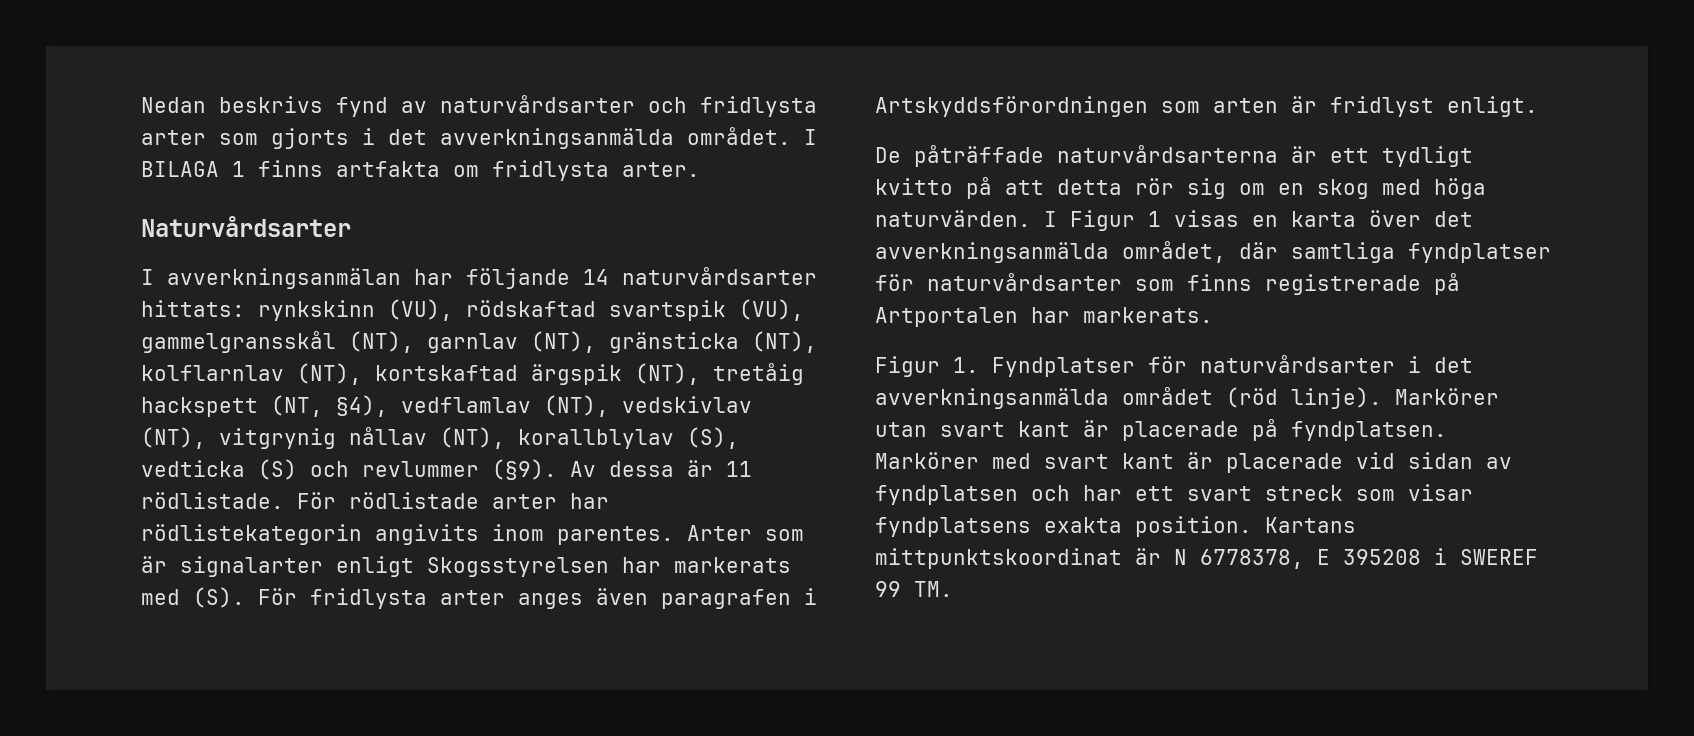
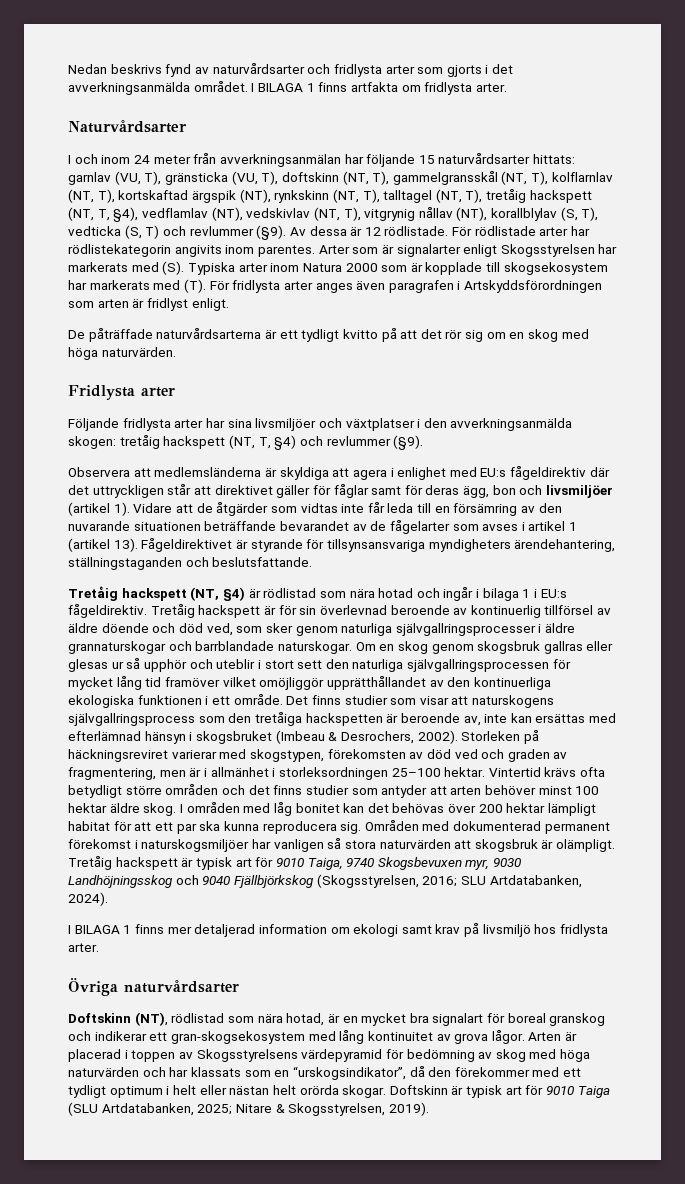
- I avverkningsanmälan har följande 14 naturvårdsarter hittats: rynkskinn (VU), rödskaftad svartspik (VU), gammelgransskål (NT), garnlav (NT), gränsticka (NT), kolflarnlav (NT), kortskaftad ärgspik (NT), tretåig hackspett (NT, §4), vedflamlav (NT), vedskivlav (NT), vitgrynig nållav (NT), korallblylav (S), vedticka (S) och revlummer (§9).
+ I och inom 24 meter från avverkningsanmälan har följande 15 naturvårdsarter hittats: garnlav (VU, T), gränsticka (VU, T), doftskinn (NT, T), gammelgransskål (NT, T), kolflarnlav (NT, T), kortskaftad ärgspik (NT), rynkskinn (NT, T), talltagel (NT, T), tretåig hackspett (NT, T, §4), vedflamlav (NT), vedskivlav (NT, T), vitgrynig nållav (NT), korallblylav (S, T), vedticka (S, T) och revlummer (§9).
- Av dessa är 11 rödlistade.
+ Av dessa är 12 rödlistade.
- Arter som är signalarter enligt Skogsstyrelsen har markerats med (S). För fridlysta arter anges även paragrafen i Artskyddsförordningen som arten är fridlyst enligt.
+ Arter som är signalarter enligt Skogsstyrelsen har markerats med (S). Typiska arter inom Natura 2000 som är kopplade till skogsekosystem har markerats med (T). För fridlysta arter anges även paragrafen i Artskyddsförordningen som arten är fridlyst enligt.
- De påträffade naturvårdsarterna är ett tydligt kvitto på att detta rör sig om en skog med höga naturvärden. I Figur 1 visas en karta över det avverkningsanmälda området, där samtliga fyndplatser för naturvårdsarter som finns registrerade på Artportalen har markerats.
- Figur 1. Fyndplatser för naturvårdsarter i det avverkningsanmälda området (röd linje). Markörer utan svart kant är placerade på fyndplatsen. Markörer med svart kant är placerade vid sidan av fyndplatsen och har ett svart streck som visar fyndplatsens exakta position. Kartans mittpunktskoordinat är N 6778378, E 395208 i SWEREF 99 TM.
+ De påträffade naturvårdsarterna är ett tydligt kvitto på att det rör sig om en skog med höga naturvärden.
+ Fridlysta arter
+ Följande fridlysta arter har sina livsmiljöer och växtplatser i den avverkningsanmälda skogen: tretåig hackspett (NT, T, §4) och revlummer (§9).
+ Observera att medlemsländerna är skyldiga att agera i enlighet med EU:s fågeldirektiv där det uttryckligen står att direktivet gäller för fåglar samt för deras ägg, bon och livsmiljöer (artikel 1). Vidare att de åtgärder som vidtas inte får leda till en försämring av den nuvarande situationen beträffande bevarandet av de fågelarter som avses i artikel 1 (artikel 13). Fågeldirektivet är styrande för tillsynsansvariga myndigheters ärendehantering, ställningstaganden och beslutsfattande.
+ Tretåig hackspett (NT, §4) är rödlistad som nära hotad och ingår i bilaga 1 i EU:s fågeldirektiv. Tretåig hackspett är för sin överlevnad beroende av kontinuerlig tillförsel av äldre döende och död ved, som sker genom naturliga självgallringsprocesser i äldre grannaturskogar och barrblandade naturskogar. Om en skog genom skogsbruk gallras eller glesas ur så upphör och uteblir i stort sett den naturliga självgallringsprocessen för mycket lång tid framöver vilket omöjliggör upprätthållandet av den kontinuerliga ekologiska funktionen i ett område. Det finns studier som visar att naturskogens självgallringsprocess som den tretåiga hackspetten är beroende av, inte kan ersättas med efterlämnad hänsyn i skogsbruket (Imbeau & Desrochers, 2002). Storleken på häckningsreviret varierar med skogstypen, förekomsten av död ved och graden av fragmentering, men är i allmänhet i storleksordningen 25–100 hektar. Vintertid krävs ofta betydligt större områden och det finns studier som antyder att arten behöver minst 100 hektar äldre skog. I områden med låg bonitet kan det behövas över 200 hektar lämpligt habitat för att ett par ska kunna reproducera sig. Områden med dokumenterad permanent förekomst i naturskogsmiljöer har vanligen så stora naturvärden att skogsbruk är olämpligt. Tretåig hackspett är typisk art för 9010 Taiga, 9740 Skogsbevuxen myr, 9030 Landhöjningsskog och 9040 Fjällbjörkskog (Skogsstyrelsen, 2016; SLU Artdatabanken, 2024).
+ I BILAGA 1 finns mer detaljerad information om ekologi samt krav på livsmiljö hos fridlysta arter.
+ Övriga naturvårdsarter
+ Doftskinn (NT), rödlistad som nära hotad, är en mycket bra signalart för boreal granskog och indikerar ett gran-skogsekosystem med lång kontinuitet av grova lågor. Arten är placerad i toppen av Skogsstyrelsens värdepyramid för bedömning av skog med höga naturvärden och har klassats som en “urskogsindikator”, då den förekommer med ett tydligt optimum i helt eller nästan helt orörda skogar. Doftskinn är typisk art för 9010 Taiga (SLU Artdatabanken, 2025; Nitare & Skogsstyrelsen, 2019).

